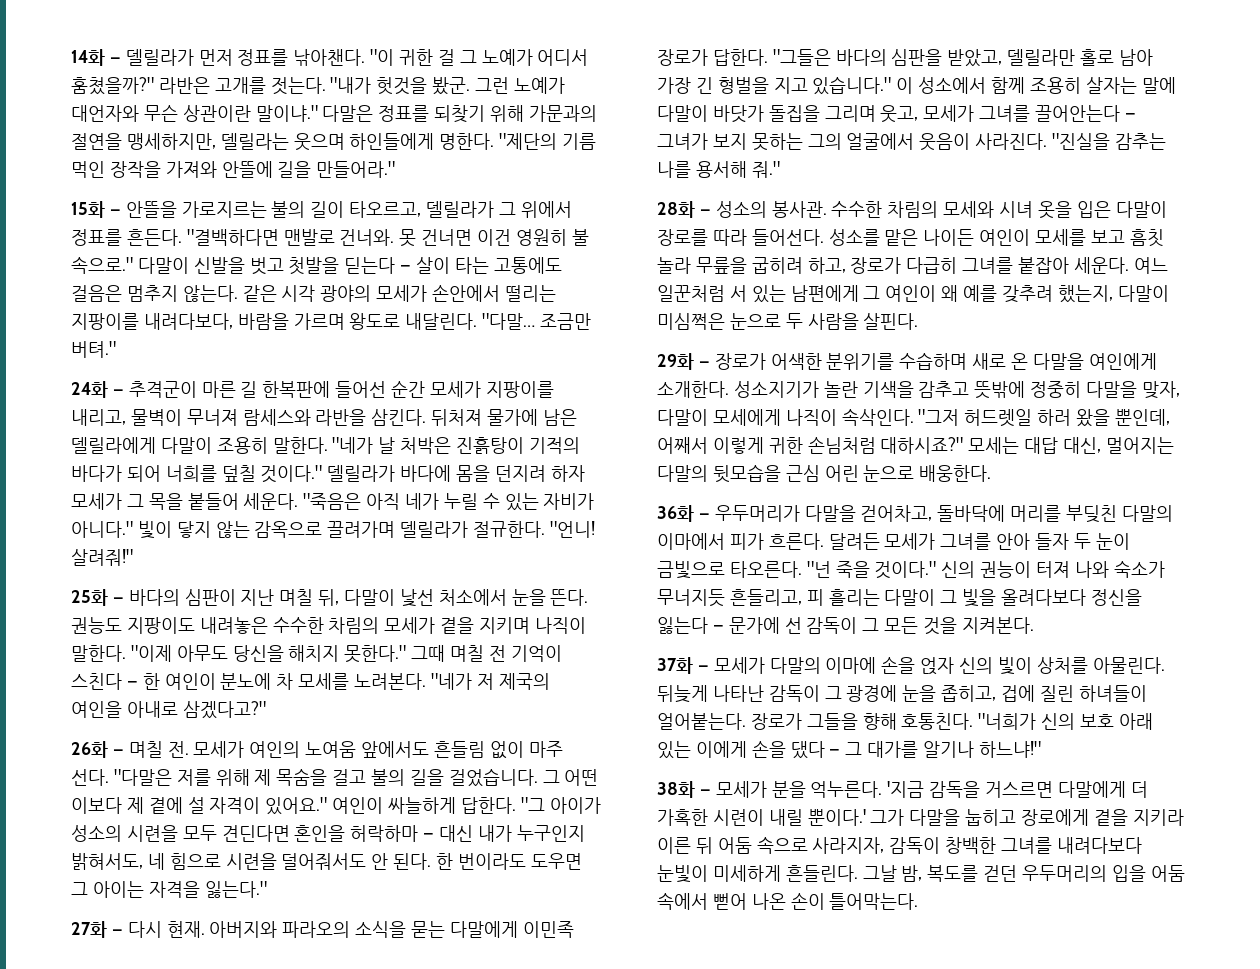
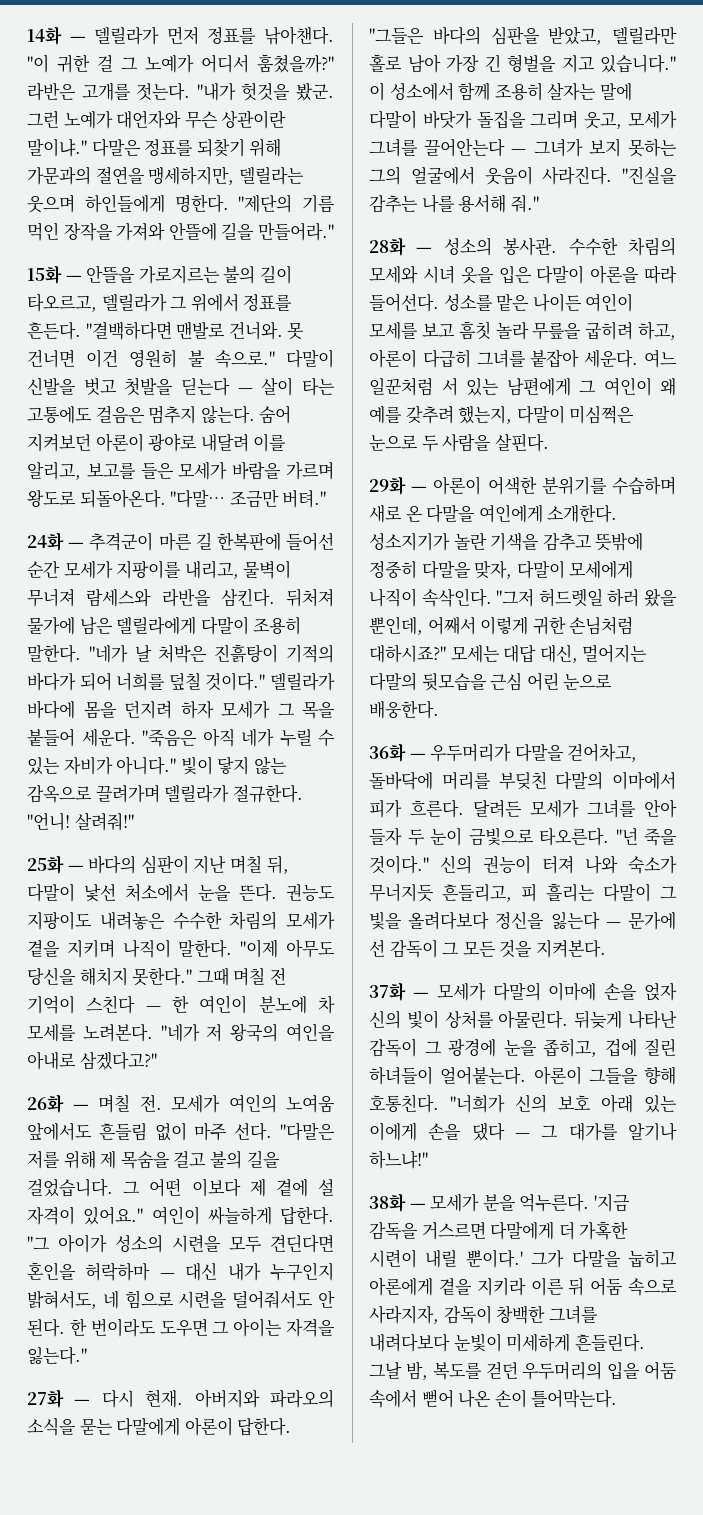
- 같은 시각 광야의 모세가 손안에서 떨리는 지팡이를 내려다보다, 바람을 가르며 왕도로 내달린다.
+ 숨어 지켜보던 아론이 광야로 내달려 이를 알리고, 보고를 들은 모세가 바람을 가르며 왕도로 되돌아온다.
- "네가 저 제국의 여인을 아내로 삼겠다고?"
+ "네가 저 왕국의 여인을 아내로 삼겠다고?"
- 아버지와 파라오의 소식을 묻는 다말에게 이민족 장로가 답한다.
+ 아버지와 파라오의 소식을 묻는 다말에게 아론이 답한다.
- 수수한 차림의 모세와 시녀 옷을 입은 다말이 장로를 따라 들어선다.
+ 수수한 차림의 모세와 시녀 옷을 입은 다말이 아론을 따라 들어선다.
- 성소를 맡은 나이든 여인이 모세를 보고 흠칫 놀라 무릎을 굽히려 하고, 장로가 다급히 그녀를 붙잡아 세운다.
+ 성소를 맡은 나이든 여인이 모세를 보고 흠칫 놀라 무릎을 굽히려 하고, 아론이 다급히 그녀를 붙잡아 세운다.
- 29화 — 장로가 어색한 분위기를 수습하며 새로 온 다말을 여인에게 소개한다.
+ 29화 — 아론이 어색한 분위기를 수습하며 새로 온 다말을 여인에게 소개한다.
- 장로가 그들을 향해 호통친다.
+ 아론이 그들을 향해 호통친다.
- 그가 다말을 눕히고 장로에게 곁을 지키라 이른 뒤 어둠 속으로 사라지자, 감독이 창백한 그녀를 내려다보다 눈빛이 미세하게 흔들린다.
+ 그가 다말을 눕히고 아론에게 곁을 지키라 이른 뒤 어둠 속으로 사라지자, 감독이 창백한 그녀를 내려다보다 눈빛이 미세하게 흔들린다.

